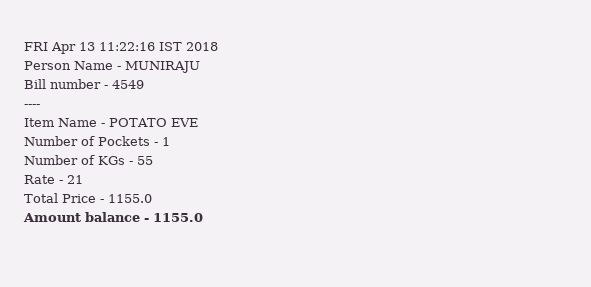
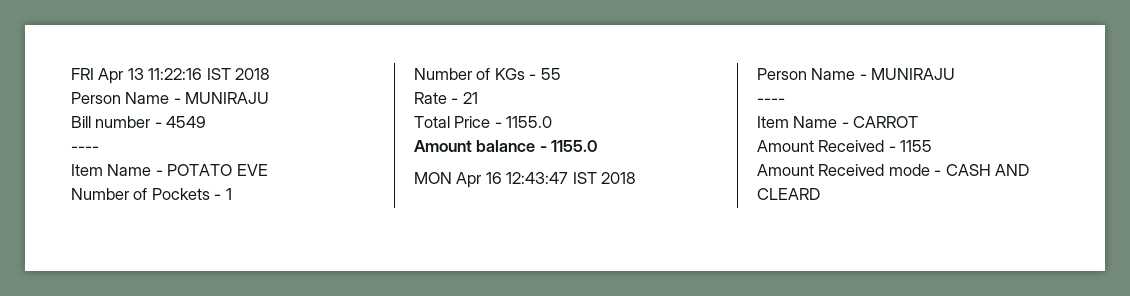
+ MON Apr 16 12:43:47 IST 2018
+ Person Name - MUNIRAJU
+ ----
+ Item Name - CARROT
+ Amount Received - 1155
+ Amount Received mode - CASH AND CLEARD

